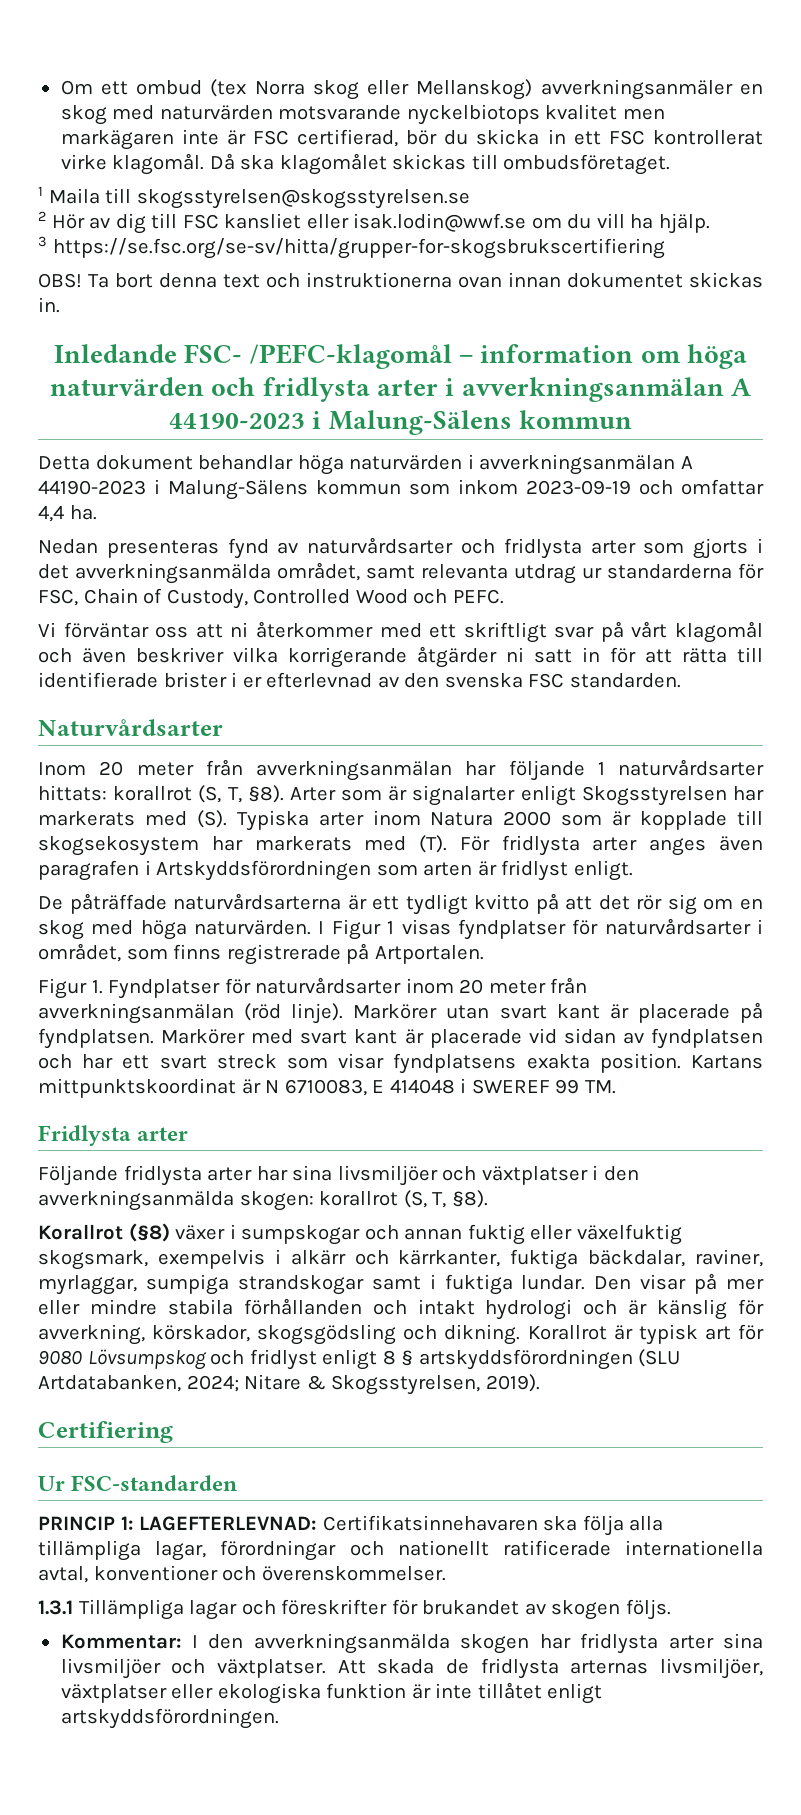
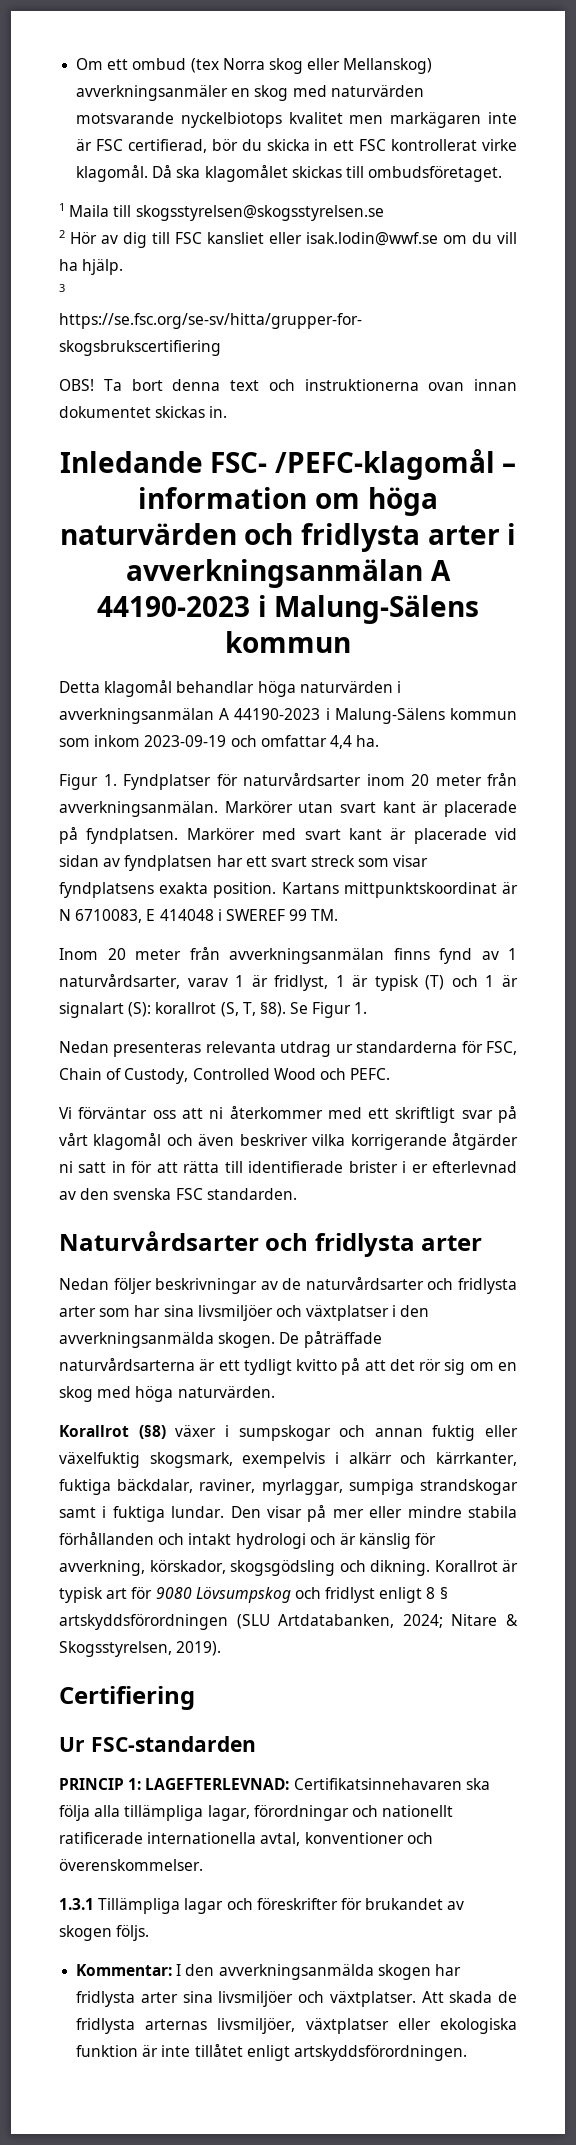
- Detta dokument behandlar höga naturvärden i avverkningsanmälan A 44190-2023 i Malung-Sälens kommun som inkom 2023-09-19 och omfattar 4,4 ha.
+ Detta klagomål behandlar höga naturvärden i avverkningsanmälan A 44190-2023 i Malung-Sälens kommun som inkom 2023-09-19 och omfattar 4,4 ha.
- Nedan presenteras fynd av naturvårdsarter och fridlysta arter som gjorts i det avverkningsanmälda området, samt relevanta utdrag ur standarderna för FSC, Chain of Custody, Controlled Wood och PEFC.
+ Figur 1. Fyndplatser för naturvårdsarter inom 20 meter från avverkningsanmälan. Markörer utan svart kant är placerade på fyndplatsen. Markörer med svart kant är placerade vid sidan av fyndplatsen har ett svart streck som visar fyndplatsens exakta position. Kartans mittpunktskoordinat är N 6710083, E 414048 i SWEREF 99 TM.
+ Inom 20 meter från avverkningsanmälan finns fynd av 1 naturvårdsarter, varav 1 är fridlyst, 1 är typisk (T) och 1 är signalart (S): korallrot (S, T, §8). Se Figur 1.
+ Nedan presenteras relevanta utdrag ur standarderna för FSC, Chain of Custody, Controlled Wood och PEFC.
- Naturvårdsarter
- Inom 20 meter från avverkningsanmälan har följande 1 naturvårdsarter hittats: korallrot (S, T, §8). Arter som är signalarter enligt Skogsstyrelsen har markerats med (S). Typiska arter inom Natura 2000 som är kopplade till skogsekosystem har markerats med (T). För fridlysta arter anges även paragrafen i Artskyddsförordningen som arten är fridlyst enligt.
- De påträffade naturvårdsarterna är ett tydligt kvitto på att det rör sig om en skog med höga naturvärden. I Figur 1 visas fyndplatser för naturvårdsarter i området, som finns registrerade på Artportalen.
- Figur 1. Fyndplatser för naturvårdsarter inom 20 meter från avverkningsanmälan (röd linje). Markörer utan svart kant är placerade på fyndplatsen. Markörer med svart kant är placerade vid sidan av fyndplatsen och har ett svart streck som visar fyndplatsens exakta position. Kartans mittpunktskoordinat är N 6710083, E 414048 i SWEREF 99 TM.
- Fridlysta arter
- Följande fridlysta arter har sina livsmiljöer och växtplatser i den avverkningsanmälda skogen: korallrot (S, T, §8).
+ Naturvårdsarter och fridlysta arter
+ Nedan följer beskrivningar av de naturvårdsarter och fridlysta arter som har sina livsmiljöer och växtplatser i den avverkningsanmälda skogen. De påträffade naturvårdsarterna är ett tydligt kvitto på att det rör sig om en skog med höga naturvärden.

